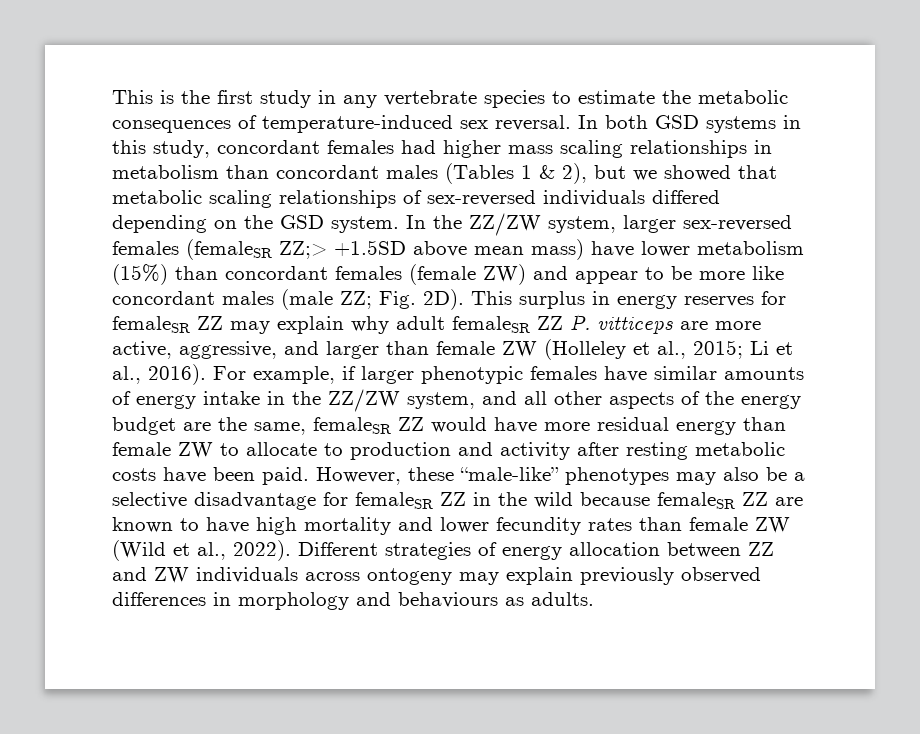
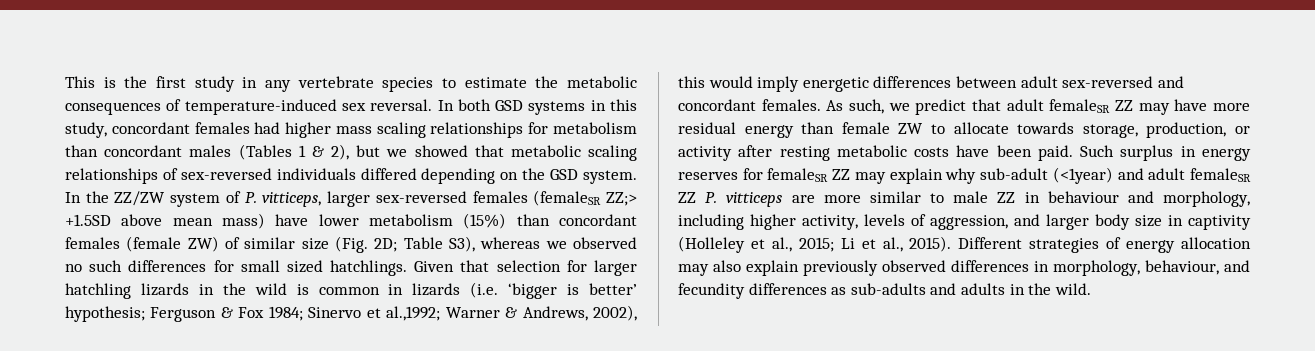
- In both GSD systems in this study, concordant females had higher mass scaling relationships in metabolism than concordant males (Tables 1 & 2), but we showed that metabolic scaling relationships of sex-reversed individuals differed depending on the GSD system.
+ In both GSD systems in this study, concordant females had higher mass scaling relationships for metabolism than concordant males (Tables 1 & 2), but we showed that metabolic scaling relationships of sex-reversed individuals differed depending on the GSD system.
- In the ZZ/ZW system, larger sex-reversed females (femaleSR ZZ;> +1.5SD above mean mass) have lower metabolism (15%) than concordant females (female ZW) and appear to be more like concordant males (male ZZ; Fig. 2D). This surplus in energy reserves for femaleSR ZZ may explain why adult femaleSR ZZ P. vitticeps are more active, aggressive, and larger than female ZW (Holleley et al., 2015; Li et al., 2016). For example, if larger phenotypic females have similar amounts of energy intake in the ZZ/ZW system, and all other aspects of the energy budget are the same, femaleSR ZZ would have more residual energy than female ZW to allocate to production and activity after resting metabolic costs have been paid. However, these “male-like” phenotypes may also be a selective disadvantage for femaleSR ZZ in the wild because femaleSR ZZ are known to have high mortality and lower fecundity rates than female ZW (Wild et al., 2022).
+ In the ZZ/ZW system of P. vitticeps, larger sex-reversed females (femaleSR ZZ;> +1.5SD above mean mass) have lower metabolism (15%) than concordant females (female ZW) of similar size (Fig. 2D; Table S3), whereas we observed no such differences for small sized hatchlings. Given that selection for larger hatchling lizards in the wild is common in lizards (i.e. ‘bigger is better’ hypothesis; Ferguson & Fox 1984; Sinervo et al.,1992; Warner & Andrews, 2002), this would imply energetic differences between adult sex-reversed and concordant females. As such, we predict that adult femaleSR ZZ may have more residual energy than female ZW to allocate towards storage, production, or activity after resting metabolic costs have been paid. Such surplus in energy reserves for femaleSR ZZ may explain why sub-adult (<1year) and adult femaleSR ZZ P. vitticeps are more similar to male ZZ in behaviour and morphology, including higher activity, levels of aggression, and larger body size in captivity (Holleley et al., 2015; Li et al., 2015).
- Different strategies of energy allocation between ZZ and ZW individuals across ontogeny may explain previously observed differences in morphology and behaviours as adults.
+ Different strategies of energy allocation may also explain previously observed differences in morphology, behaviour, and fecundity differences as sub-adults and adults in the wild.

